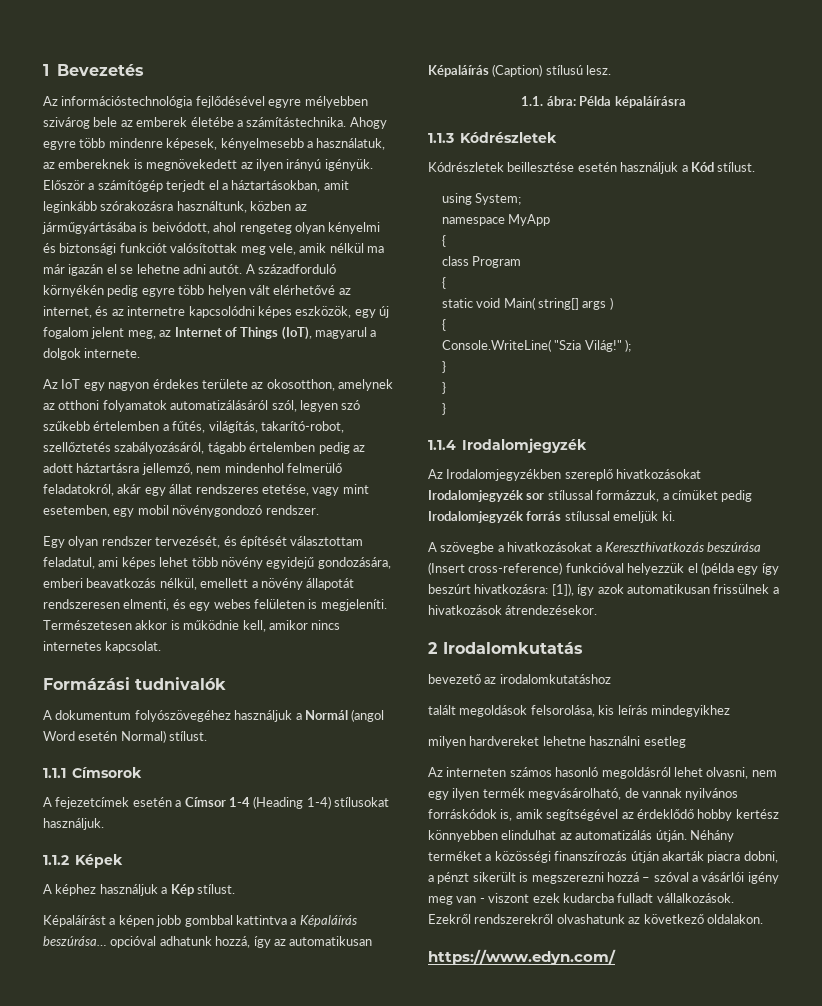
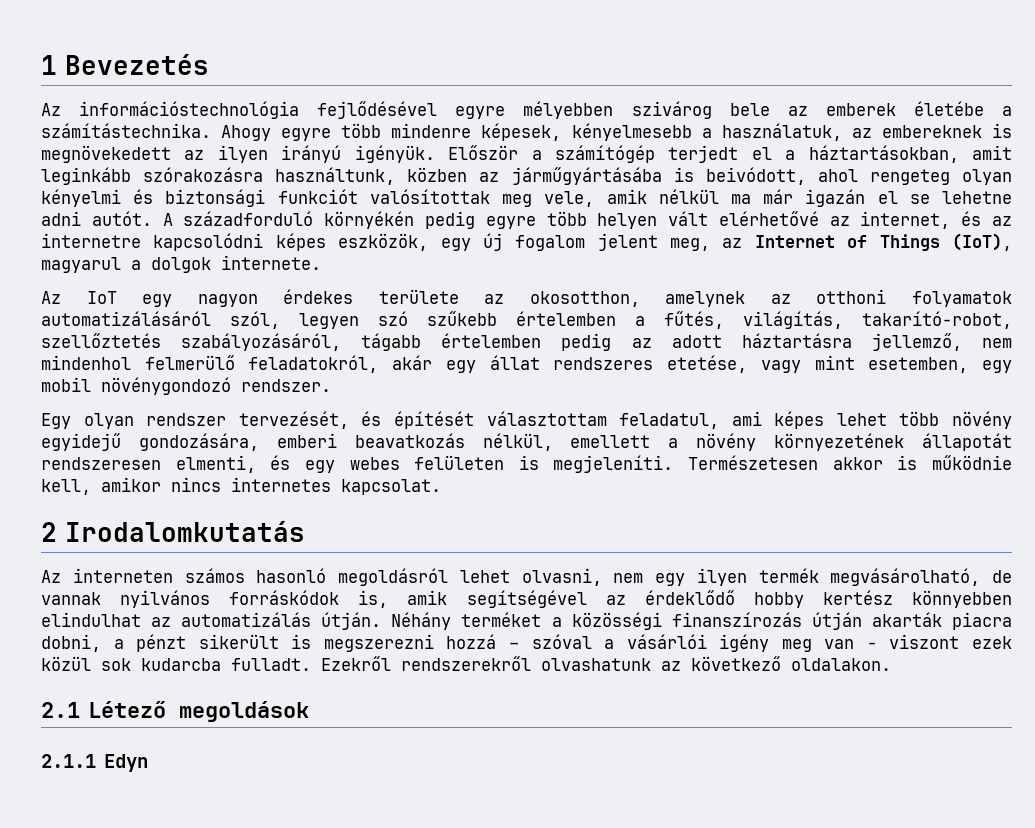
- Egy olyan rendszer tervezését, és építését választottam feladatul, ami képes lehet több növény egyidejű gondozására, emberi beavatkozás nélkül, emellett a növény állapotát rendszeresen elmenti, és egy webes felületen is megjeleníti.
+ Egy olyan rendszer tervezését, és építését választottam feladatul, ami képes lehet több növény egyidejű gondozására, emberi beavatkozás nélkül, emellett a növény környezetének állapotát rendszeresen elmenti, és egy webes felületen is megjeleníti.
- Formázási tudnivalók
- A dokumentum folyószövegéhez használjuk a Normál (angol Word esetén Normal) stílust.
- 1.1.1 Címsorok
- A fejezetcímek esetén a Címsor 1-4 (Heading 1-4) stílusokat használjuk.
- 1.1.2 Képek
- A képhez használjuk a Kép stílust.
- Képaláírást a képen jobb gombbal kattintva a Képaláírás beszúrása… opcióval adhatunk hozzá, így az automatikusan Képaláírás (Caption) stílusú lesz.
- 1.1. ábra: Példa képaláírásra
- 1.1.3 Kódrészletek
- Kódrészletek beillesztése esetén használjuk a Kód stílust.
- using System;
- namespace MyApp
- {
- class Program
- {
- static void Main( string[] args )
- {
- Console.WriteLine( "Szia Világ!" );
- }
- }
- }
- 1.1.4 Irodalomjegyzék
- Az Irodalomjegyzékben szereplő hivatkozásokat Irodalomjegyzék sor stílussal formázzuk, a címüket pedig Irodalomjegyzék forrás stílussal emeljük ki.
- A szövegbe a hivatkozásokat a Kereszthivatkozás beszúrása (Insert cross-reference) funkcióval helyezzük el (példa egy így beszúrt hivatkozásra: [1]), így azok automatikusan frissülnek a hivatkozások átrendezésekor.
  2 Irodalomkutatás
- bevezető az irodalomkutatáshoz
- talált megoldások felsorolása, kis leírás mindegyikhez
- milyen hardvereket lehetne használni esetleg
- Néhány terméket a közösségi finanszírozás útján akarták piacra dobni, a pénzt sikerült is megszerezni hozzá – szóval a vásárlói igény meg van - viszont ezek kudarcba fulladt vállalkozások.
+ Néhány terméket a közösségi finanszírozás útján akarták piacra dobni, a pénzt sikerült is megszerezni hozzá – szóval a vásárlói igény meg van - viszont ezek közül sok kudarcba fulladt.
- https://www.edyn.com/
+ 2.1 Létező megoldások
+ 2.1.1 Edyn

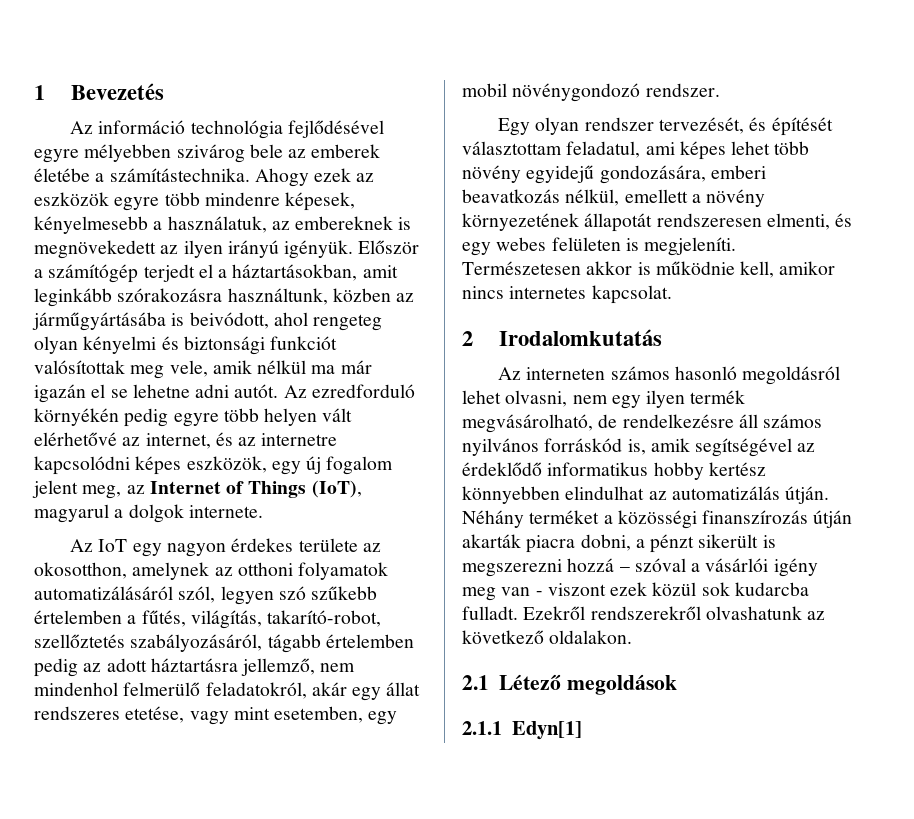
- Az információstechnológia fejlődésével egyre mélyebben szivárog bele az emberek életébe a számítástechnika.
+ Az információ technológia fejlődésével egyre mélyebben szivárog bele az emberek életébe a számítástechnika.
- Ahogy egyre több mindenre képesek, kényelmesebb a használatuk, az embereknek is megnövekedett az ilyen irányú igényük.
+ Ahogy ezek az eszközök egyre több mindenre képesek, kényelmesebb a használatuk, az embereknek is megnövekedett az ilyen irányú igényük.
- A századforduló környékén pedig egyre több helyen vált elérhetővé az internet, és az internetre kapcsolódni képes eszközök, egy új fogalom jelent meg, az Internet of Things (IoT), magyarul a dolgok internete.
+ Az ezredforduló környékén pedig egyre több helyen vált elérhetővé az internet, és az internetre kapcsolódni képes eszközök, egy új fogalom jelent meg, az Internet of Things (IoT), magyarul a dolgok internete.
- Az interneten számos hasonló megoldásról lehet olvasni, nem egy ilyen termék megvásárolható, de vannak nyilvános forráskódok is, amik segítségével az érdeklődő hobby kertész könnyebben elindulhat az automatizálás útján.
+ Az interneten számos hasonló megoldásról lehet olvasni, nem egy ilyen termék megvásárolható, de rendelkezésre áll számos nyilvános forráskód is, amik segítségével az érdeklődő informatikus hobby kertész könnyebben elindulhat az automatizálás útján.
- 2.1.1 Edyn
+ 2.1.1 Edyn[1]

